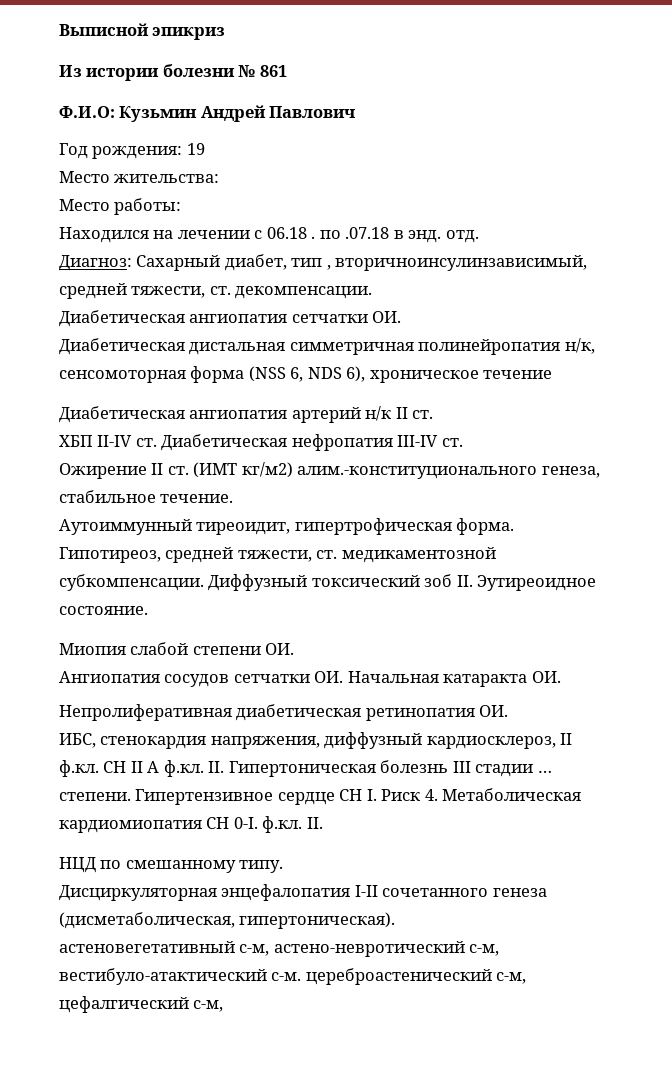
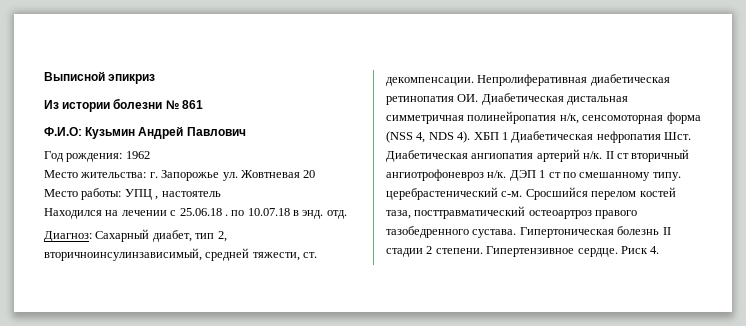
- Год рождения: 19
+ Год рождения: 1962
- Место жительства:
+ Место жительства: г. Запорожье ул. Жовтневая 20
- Место работы:
+ Место работы: УПЦ , настоятель
- Находился на лечении с 06.18 . по .07.18 в энд. отд.
+ Находился на лечении с 25.06.18 . по 10.07.18 в энд. отд.
- Диагноз: Сахарный диабет, тип , вторичноинсулинзависимый, средней тяжести, ст. декомпенсации.
- Диабетическая ангиопатия сетчатки ОИ.
- Диабетическая дистальная симметричная полинейропатия н/к, сенсомоторная форма (NSS 6, NDS 6), хроническое течение
- Диабетическая ангиопатия артерий н/к II ст.
- ХБП II-IV ст. Диабетическая нефропатия III-IV ст.
- Ожирение II ст. (ИМТ кг/м2) алим.-конституционального генеза, стабильное течение.
- Аутоиммунный тиреоидит, гипертрофическая форма. Гипотиреоз, средней тяжести, ст. медикаментозной субкомпенсации. Диффузный токсический зоб II. Эутиреоидное состояние.
- Миопия слабой степени ОИ.
- Ангиопатия сосудов сетчатки ОИ. Начальная катаракта ОИ.
- Непролиферативная диабетическая ретинопатия ОИ.
- ИБС, стенокардия напряжения, диффузный кардиосклероз, II ф.кл. СН II А ф.кл. II. Гипертоническая болезнь III стадии … степени. Гипертензивное сердце СН I. Риск 4. Метаболическая кардиомиопатия СН 0-I. ф.кл. II.
- НЦД по смешанному типу.
- Дисциркуляторная энцефалопатия I-II сочетанного генеза (дисметаболическая, гипертоническая).
- астеновегетативный с-м, астено-невротический с-м, вестибуло-атактический с-м. цереброастенический с-м, цефалгический с-м,
+ Диагноз: Сахарный диабет, тип 2, вторичноинсулинзависимый, средней тяжести, ст. декомпенсации. Непролиферативная диабетическая ретинопатия ОИ. Диабетическая дистальная симметричная полинейропатия н/к, сенсомоторная форма (NSS 4, NDS 4). ХБП 1 Диабетическая нефропатия Шст. Диабетическая ангиопатия артерий н/к. II ст вторичный ангиотрофоневроз н/к. ДЭП 1 ст по смешанному типу. церебрастенический с-м. Сросшийся перелом костей таза, посттравматический остеоартроз правого тазобедренного сустава. Гипертоническая болезнь II стадии 2 степени. Гипертензивное сердце. Риск 4.

